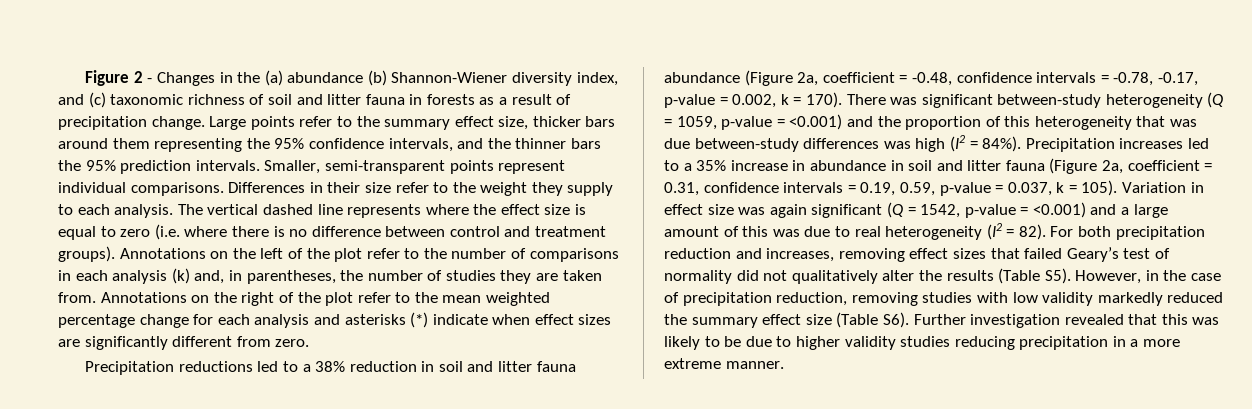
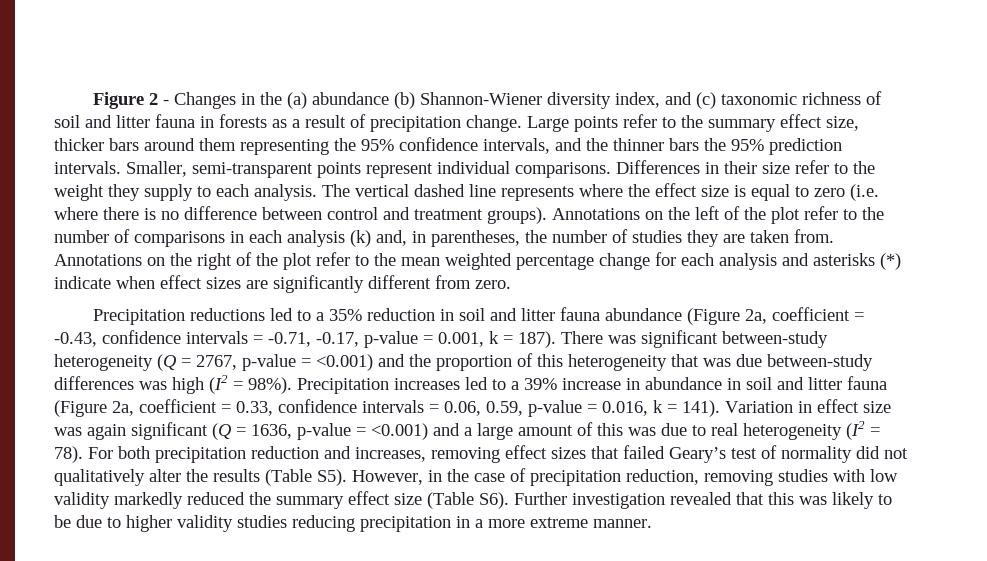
- Precipitation reductions led to a 38% reduction in soil and litter fauna abundance (Figure 2a, coefficient = -0.48, confidence intervals = -0.78, -0.17, p-value = 0.002, k = 170).
+ Precipitation reductions led to a 35% reduction in soil and litter fauna abundance (Figure 2a, coefficient = -0.43, confidence intervals = -0.71, -0.17, p-value = 0.001, k = 187).
- There was significant between-study heterogeneity (Q = 1059, p-value = <0.001) and the proportion of this heterogeneity that was due between-study differences was high (I2 = 84%).
+ There was significant between-study heterogeneity (Q = 2767, p-value = <0.001) and the proportion of this heterogeneity that was due between-study differences was high (I2 = 98%).
- Precipitation increases led to a 35% increase in abundance in soil and litter fauna (Figure 2a, coefficient = 0.31, confidence intervals = 0.19, 0.59, p-value = 0.037, k = 105).
+ Precipitation increases led to a 39% increase in abundance in soil and litter fauna (Figure 2a, coefficient = 0.33, confidence intervals = 0.06, 0.59, p-value = 0.016, k = 141).
- Variation in effect size was again significant (Q = 1542, p-value = <0.001) and a large amount of this was due to real heterogeneity (I2 = 82).
+ Variation in effect size was again significant (Q = 1636, p-value = <0.001) and a large amount of this was due to real heterogeneity (I2 = 78).

